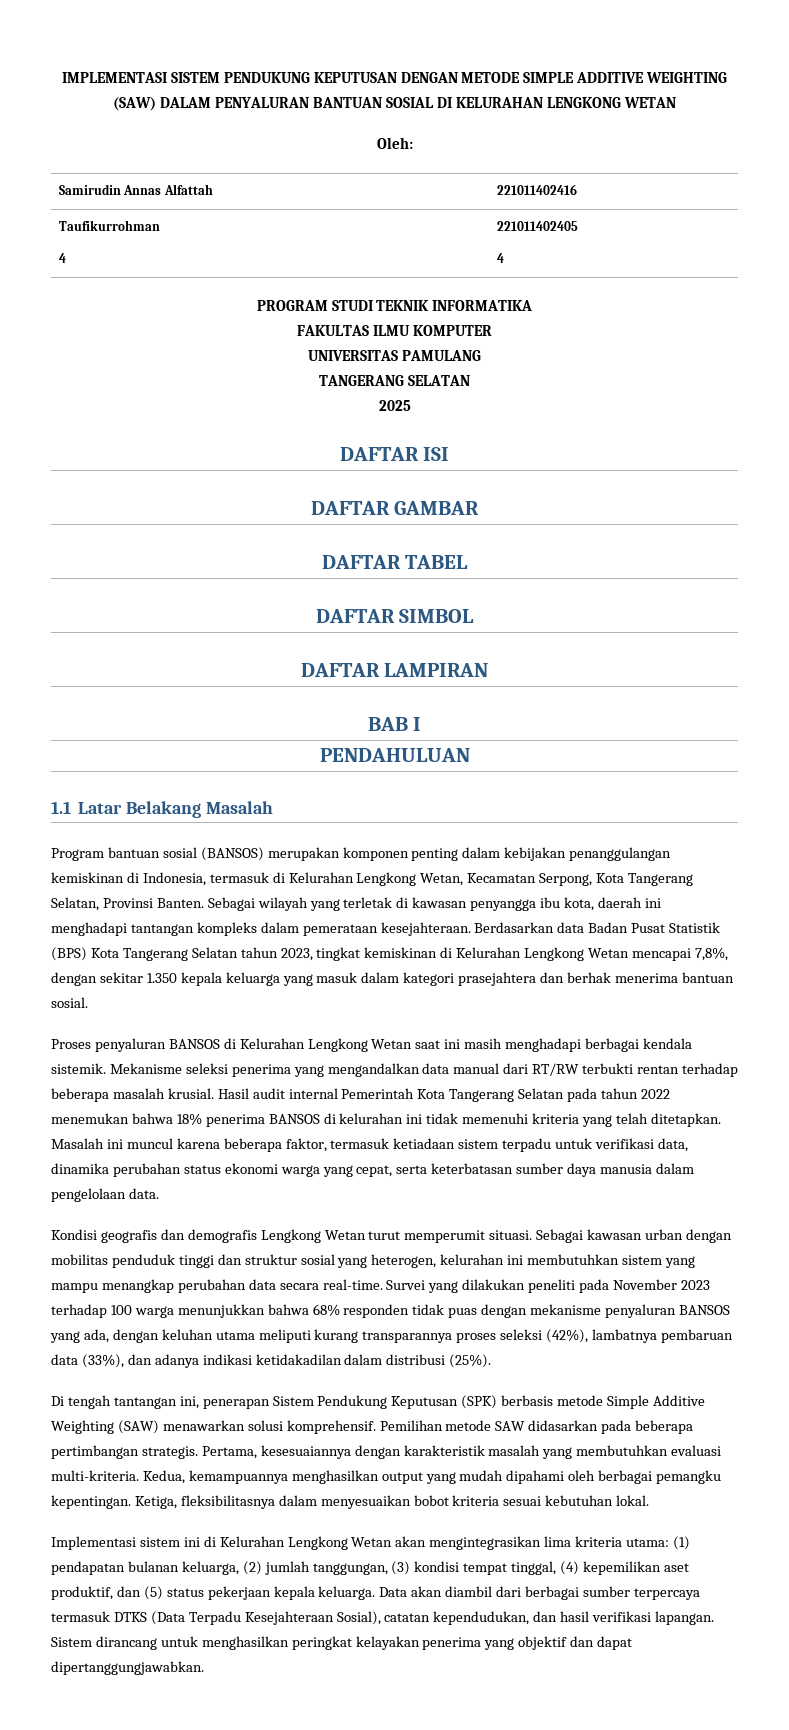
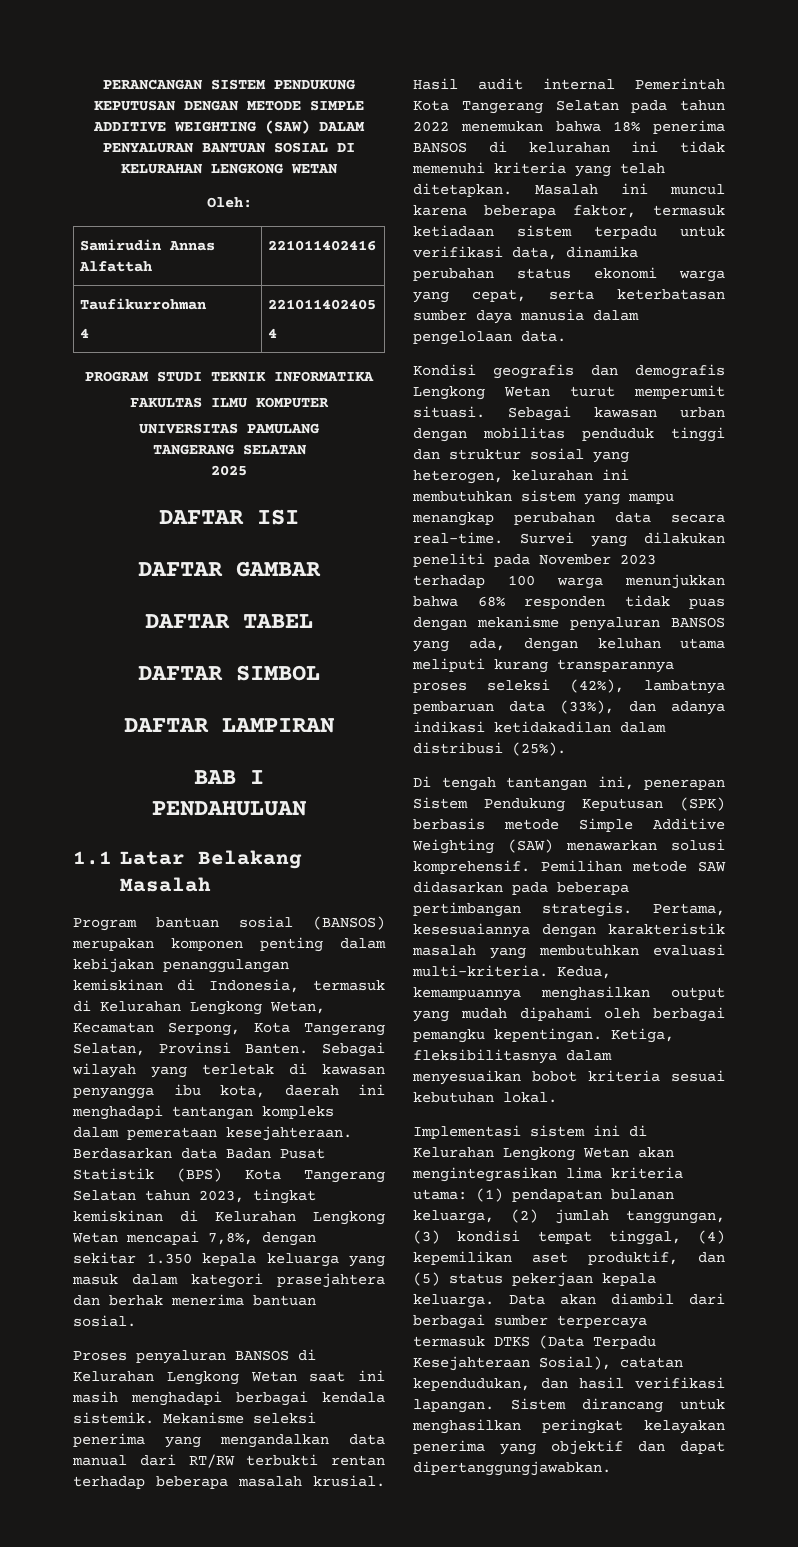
- IMPLEMENTASI SISTEM PENDUKUNG KEPUTUSAN DENGAN METODE SIMPLE ADDITIVE WEIGHTING (SAW) DALAM PENYALURAN BANTUAN SOSIAL DI KELURAHAN LENGKONG WETAN
+ PERANCANGAN SISTEM PENDUKUNG KEPUTUSAN DENGAN METODE SIMPLE ADDITIVE WEIGHTING (SAW) DALAM PENYALURAN BANTUAN SOSIAL DI KELURAHAN LENGKONG WETAN

